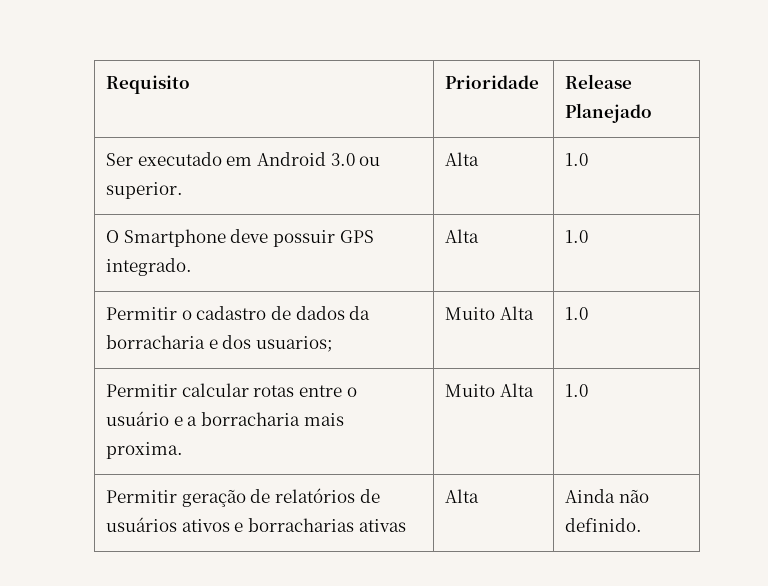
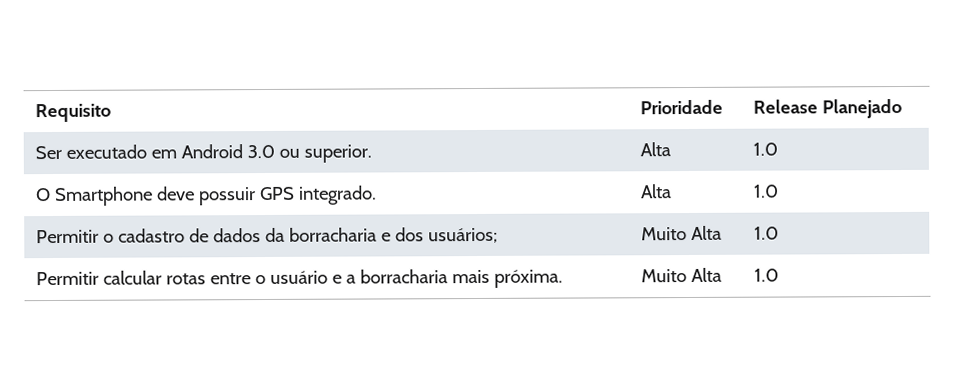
- Permitir o cadastro de dados da borracharia e dos usuarios; | Muito Alta | 1.0
+ Permitir o cadastro de dados da borracharia e dos usuários; | Muito Alta | 1.0
- Permitir calcular rotas entre o usuário e a borracharia mais proxima. | Muito Alta | 1.0
- Permitir geração de relatórios de usuários ativos e borracharias ativas | Alta | Ainda não definido.
+ Permitir calcular rotas entre o usuário e a borracharia mais próxima. | Muito Alta | 1.0

